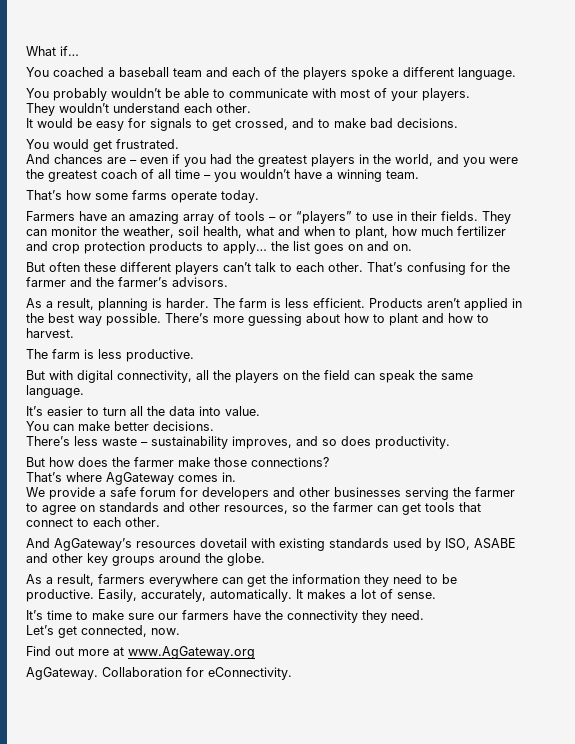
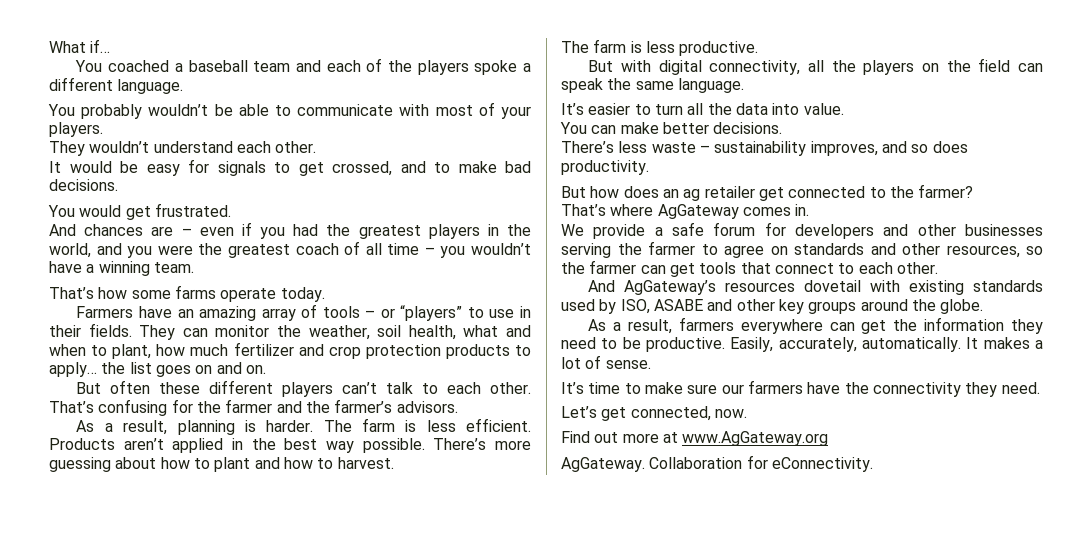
- But how does the farmer make those connections?
+ But how does an ag retailer get connected to the farmer?

